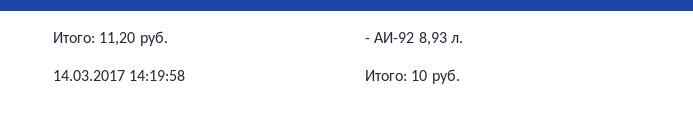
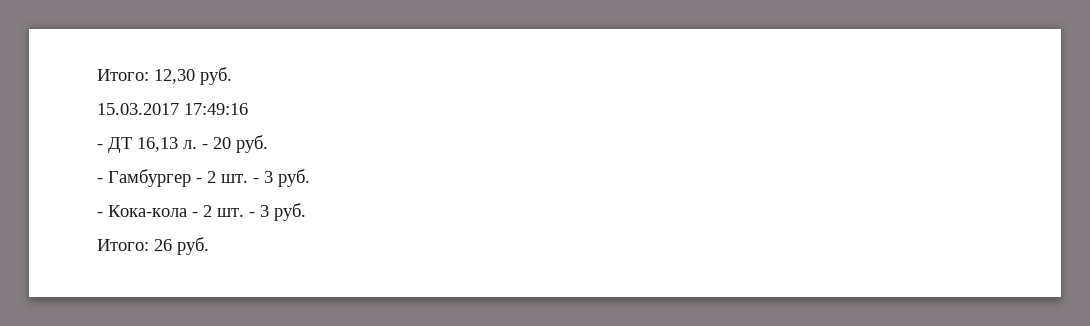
- Итого: 11,20 руб.
- 14.03.2017 14:19:58
- - АИ-92 8,93 л.
- Итого: 10 руб.
+ Итого: 12,30 руб.
+ 15.03.2017 17:49:16
+ - ДТ 16,13 л. - 20 руб.
+ - Гамбургер - 2 шт. - 3 руб.
+ - Кока-кола - 2 шт. - 3 руб.
+ Итого: 26 руб.

